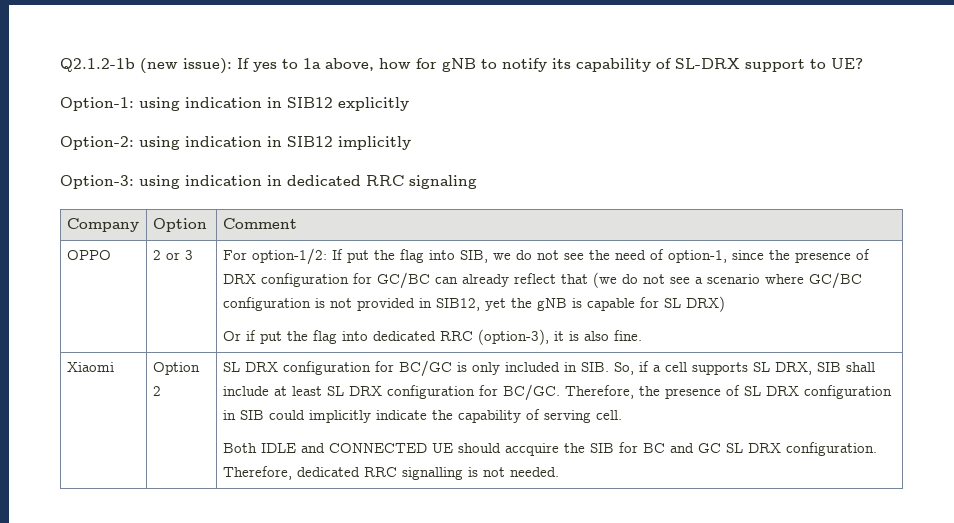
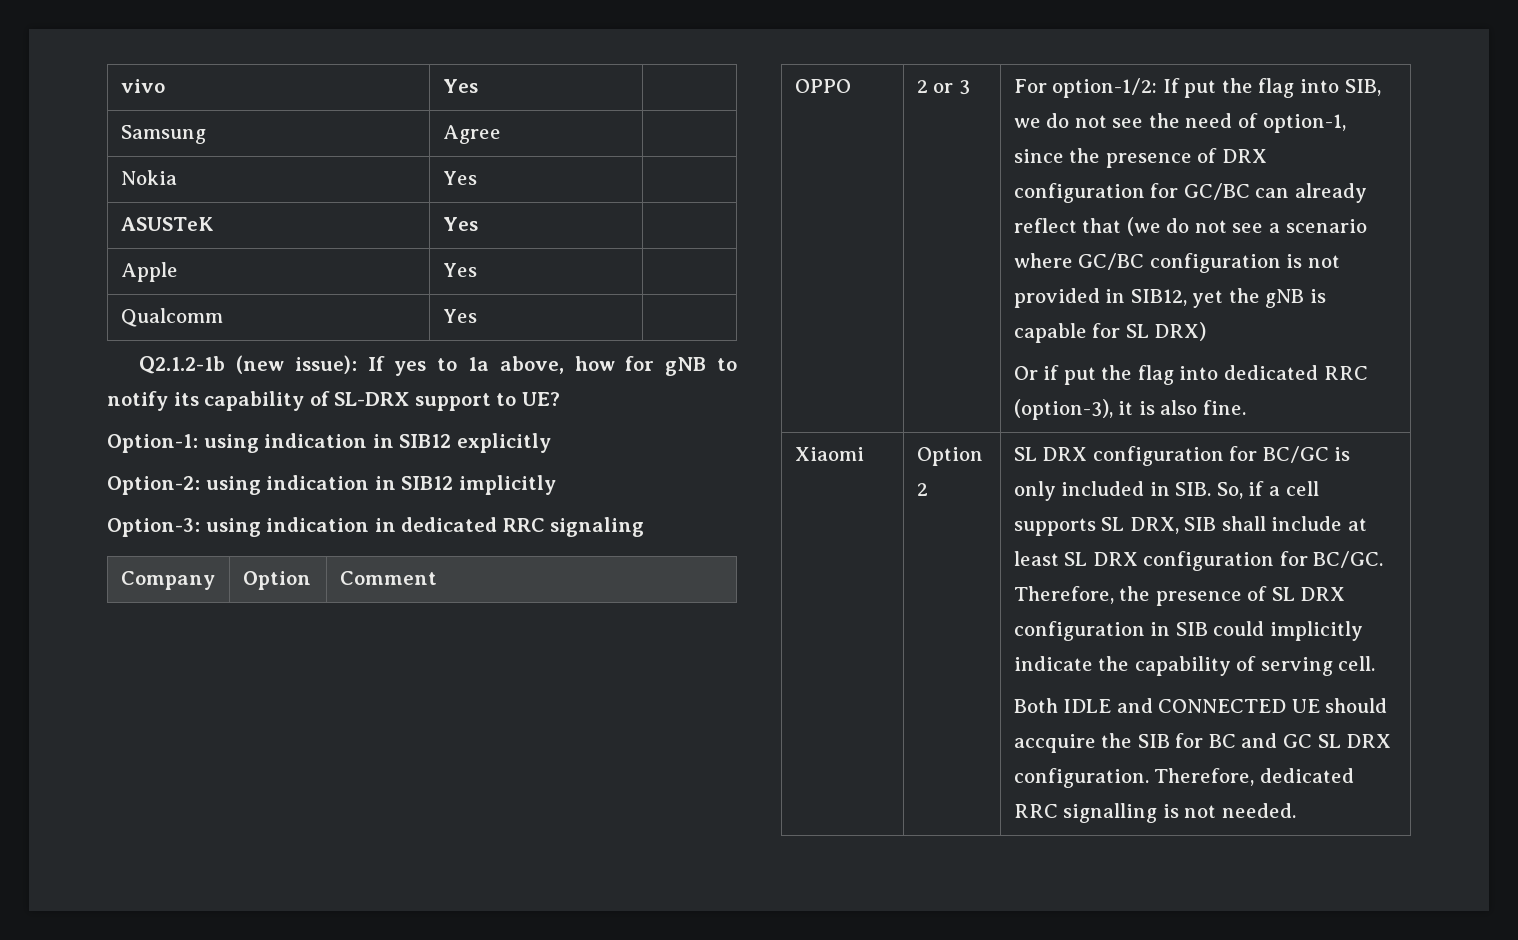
+ vivo | Yes |
+ Samsung | Agree |
+ Nokia | Yes |
+ ASUSTeK | Yes |
+ Apple | Yes |
+ Qualcomm | Yes |

